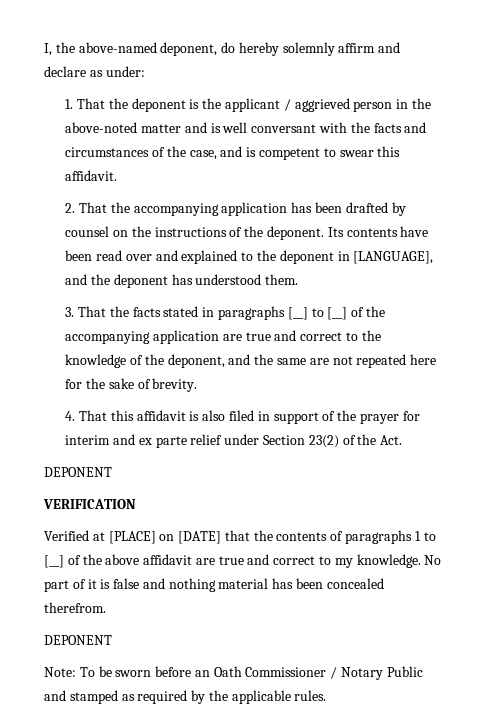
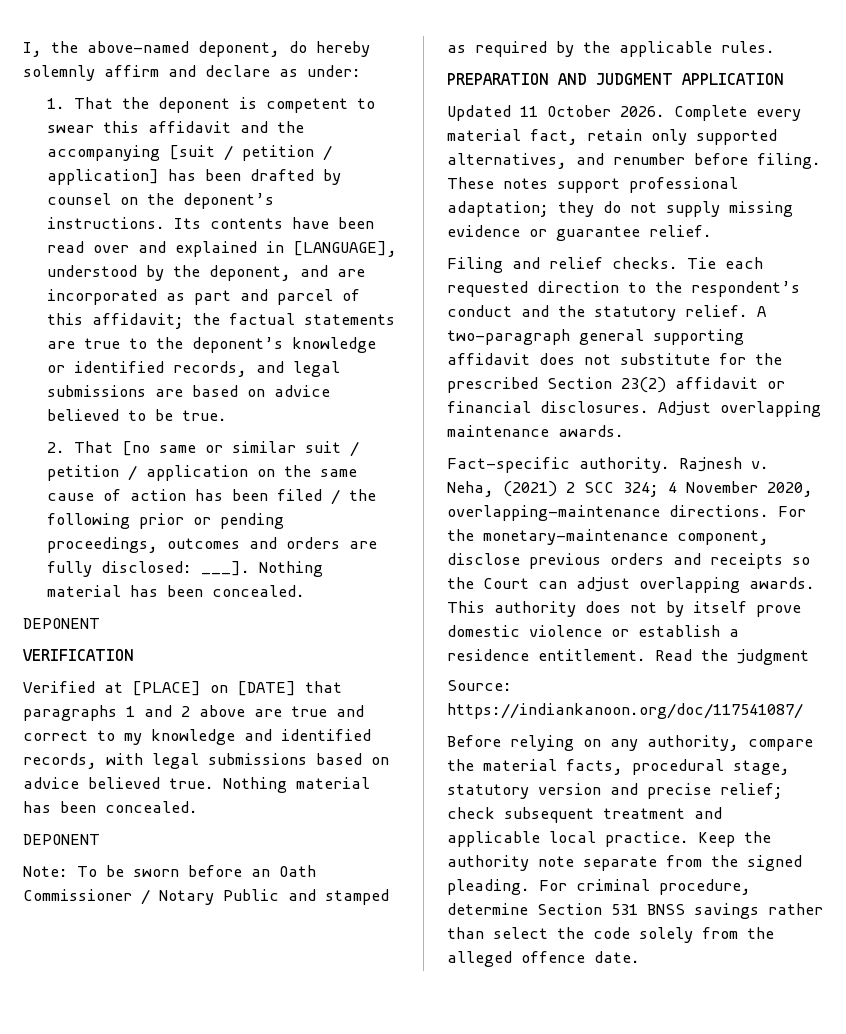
- 1. That the deponent is the applicant / aggrieved person in the above-noted matter and is well conversant with the facts and circumstances of the case, and is competent to swear this affidavit.
- 2. That the accompanying application has been drafted by counsel on the instructions of the deponent.
+ 1. That the deponent is competent to swear this affidavit and the accompanying [suit / petition / application] has been drafted by counsel on the deponent’s instructions.
- Its contents have been read over and explained to the deponent in [LANGUAGE], and the deponent has understood them.
- 3. That the facts stated in paragraphs [__] to [__] of the accompanying application are true and correct to the knowledge of the deponent, and the same are not repeated here for the sake of brevity.
- 4. That this affidavit is also filed in support of the prayer for interim and ex parte relief under Section 23(2) of the Act.
+ Its contents have been read over and explained in [LANGUAGE], understood by the deponent, and are incorporated as part and parcel of this affidavit; the factual statements are true to the deponent’s knowledge or identified records, and legal submissions are based on advice believed to be true.
+ 2. That [no same or similar suit / petition / application on the same cause of action has been filed / the following prior or pending proceedings, outcomes and orders are fully disclosed: ___]. Nothing material has been concealed.
- Verified at [PLACE] on [DATE] that the contents of paragraphs 1 to [__] of the above affidavit are true and correct to my knowledge. No part of it is false and nothing material has been concealed therefrom.
+ Verified at [PLACE] on [DATE] that paragraphs 1 and 2 above are true and correct to my knowledge and identified records, with legal submissions based on advice believed true. Nothing material has been concealed.
+ PREPARATION AND JUDGMENT APPLICATION
+ Updated 11 October 2026. Complete every material fact, retain only supported alternatives, and renumber before filing. These notes support professional adaptation; they do not supply missing evidence or guarantee relief.
+ Filing and relief checks. Tie each requested direction to the respondent’s conduct and the statutory relief. A two-paragraph general supporting affidavit does not substitute for the prescribed Section 23(2) affidavit or financial disclosures. Adjust overlapping maintenance awards.
+ Fact-specific authority. Rajnesh v. Neha, (2021) 2 SCC 324; 4 November 2020, overlapping-maintenance directions. For the monetary-maintenance component, disclose previous orders and receipts so the Court can adjust overlapping awards. This authority does not by itself prove domestic violence or establish a residence entitlement. Read the judgment
+ Source: https://indiankanoon.org/doc/117541087/
+ Before relying on any authority, compare the material facts, procedural stage, statutory version and precise relief; check subsequent treatment and applicable local practice. Keep the authority note separate from the signed pleading. For criminal procedure, determine Section 531 BNSS savings rather than select the code solely from the alleged offence date.

